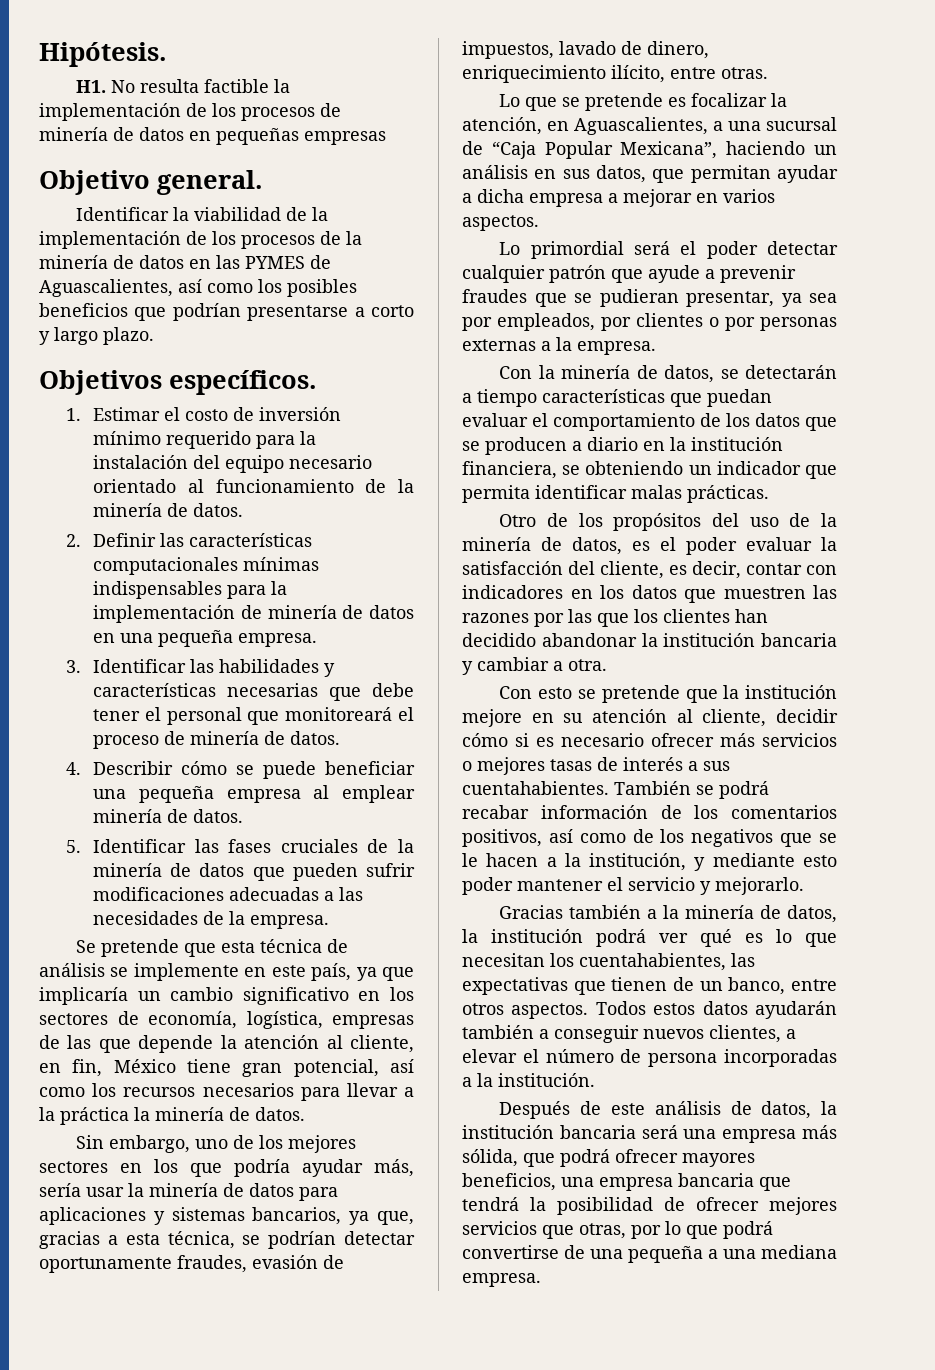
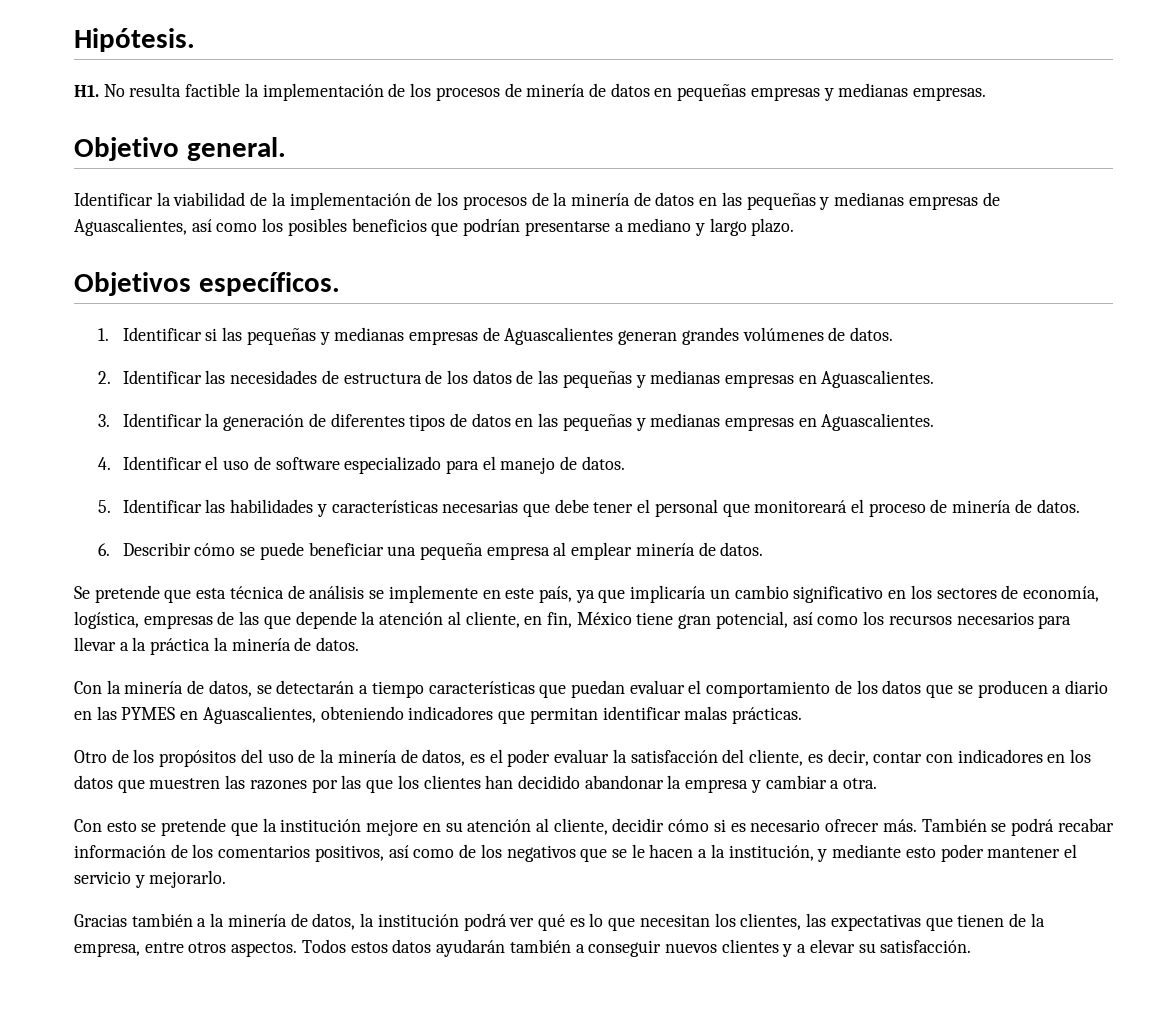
- H1. No resulta factible la implementación de los procesos de minería de datos en pequeñas empresas
+ H1. No resulta factible la implementación de los procesos de minería de datos en pequeñas empresas y medianas empresas.
- Identificar la viabilidad de la implementación de los procesos de la minería de datos en las PYMES de Aguascalientes, así como los posibles beneficios que podrían presentarse a corto y largo plazo.
+ Identificar la viabilidad de la implementación de los procesos de la minería de datos en las pequeñas y medianas empresas de Aguascalientes, así como los posibles beneficios que podrían presentarse a mediano y largo plazo.
- 1. Estimar el costo de inversión mínimo requerido para la instalación del equipo necesario orientado al funcionamiento de la minería de datos.
- 2. Definir las características computacionales mínimas indispensables para la implementación de minería de datos en una pequeña empresa.
- 3. Identificar las habilidades y características necesarias que debe tener el personal que monitoreará el proceso de minería de datos.
+ 1. Identificar si las pequeñas y medianas empresas de Aguascalientes generan grandes volúmenes de datos.
+ 2. Identificar las necesidades de estructura de los datos de las pequeñas y medianas empresas en Aguascalientes.
+ 3. Identificar la generación de diferentes tipos de datos en las pequeñas y medianas empresas en Aguascalientes.
+ 4. Identificar el uso de software especializado para el manejo de datos.
+ 5. Identificar las habilidades y características necesarias que debe tener el personal que monitoreará el proceso de minería de datos.
- 4. Describir cómo se puede beneficiar una pequeña empresa al emplear minería de datos.
+ 6. Describir cómo se puede beneficiar una pequeña empresa al emplear minería de datos.
- 5. Identificar las fases cruciales de la minería de datos que pueden sufrir modificaciones adecuadas a las necesidades de la empresa.
- Sin embargo, uno de los mejores sectores en los que podría ayudar más, sería usar la minería de datos para aplicaciones y sistemas bancarios, ya que, gracias a esta técnica, se podrían detectar oportunamente fraudes, evasión de impuestos, lavado de dinero, enriquecimiento ilícito, entre otras.
- Lo que se pretende es focalizar la atención, en Aguascalientes, a una sucursal de “Caja Popular Mexicana”, haciendo un análisis en sus datos, que permitan ayudar a dicha empresa a mejorar en varios aspectos.
- Lo primordial será el poder detectar cualquier patrón que ayude a prevenir fraudes que se pudieran presentar, ya sea por empleados, por clientes o por personas externas a la empresa.
- Con la minería de datos, se detectarán a tiempo características que puedan evaluar el comportamiento de los datos que se producen a diario en la institución financiera, se obteniendo un indicador que permita identificar malas prácticas.
+ Con la minería de datos, se detectarán a tiempo características que puedan evaluar el comportamiento de los datos que se producen a diario en las PYMES en Aguascalientes, obteniendo indicadores que permitan identificar malas prácticas.
- Otro de los propósitos del uso de la minería de datos, es el poder evaluar la satisfacción del cliente, es decir, contar con indicadores en los datos que muestren las razones por las que los clientes han decidido abandonar la institución bancaria y cambiar a otra.
+ Otro de los propósitos del uso de la minería de datos, es el poder evaluar la satisfacción del cliente, es decir, contar con indicadores en los datos que muestren las razones por las que los clientes han decidido abandonar la empresa y cambiar a otra.
- Con esto se pretende que la institución mejore en su atención al cliente, decidir cómo si es necesario ofrecer más servicios o mejores tasas de interés a sus cuentahabientes.
+ Con esto se pretende que la institución mejore en su atención al cliente, decidir cómo si es necesario ofrecer más.
- Gracias también a la minería de datos, la institución podrá ver qué es lo que necesitan los cuentahabientes, las expectativas que tienen de un banco, entre otros aspectos.
+ Gracias también a la minería de datos, la institución podrá ver qué es lo que necesitan los clientes, las expectativas que tienen de la empresa, entre otros aspectos.
- Todos estos datos ayudarán también a conseguir nuevos clientes, a elevar el número de persona incorporadas a la institución.
- Después de este análisis de datos, la institución bancaria será una empresa más sólida, que podrá ofrecer mayores beneficios, una empresa bancaria que tendrá la posibilidad de ofrecer mejores servicios que otras, por lo que podrá convertirse de una pequeña a una mediana empresa.
+ Todos estos datos ayudarán también a conseguir nuevos clientes y a elevar su satisfacción.

